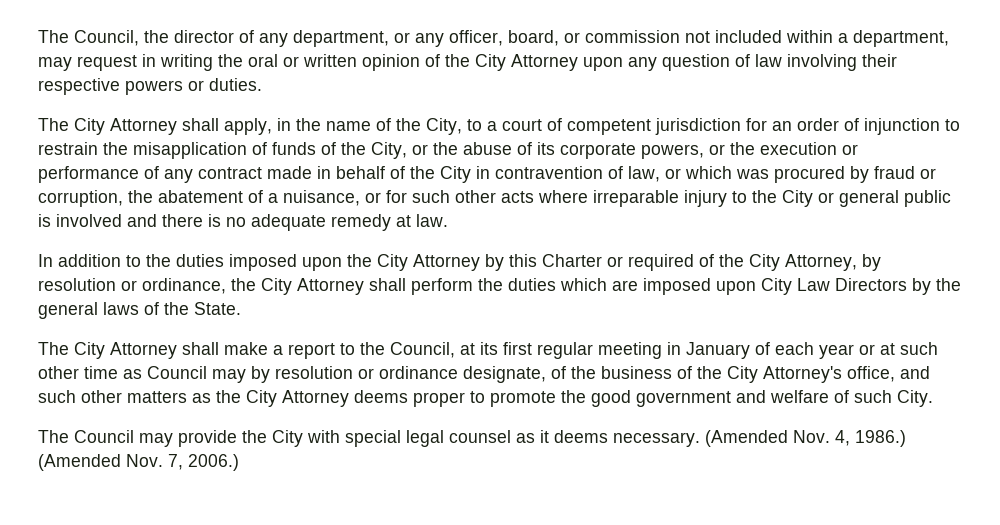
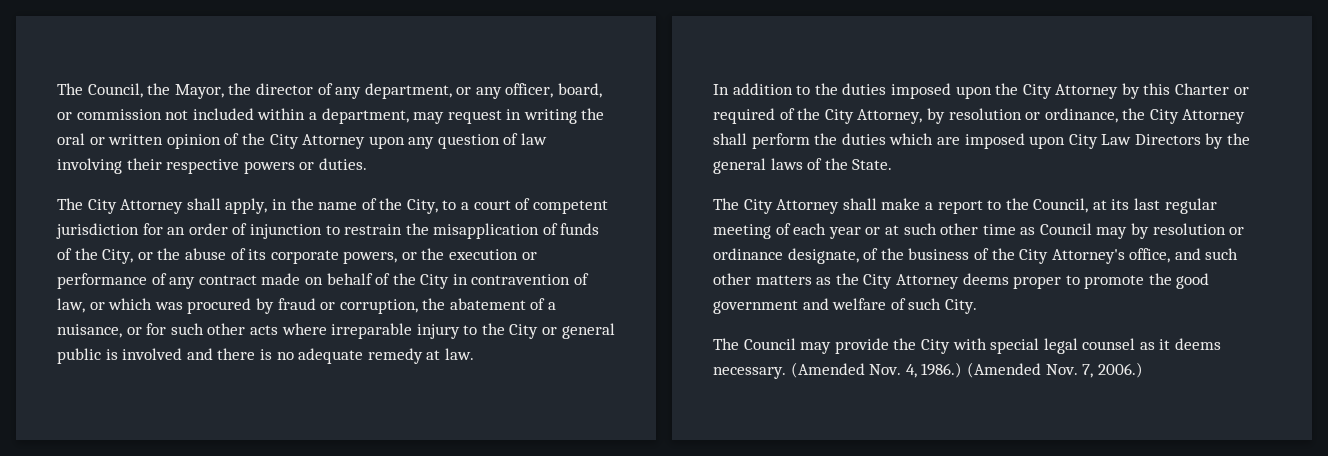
- The Council, the director of any department, or any officer, board, or commission not included within a department, may request in writing the oral or written opinion of the City Attorney upon any question of law involving their respective powers or duties.
+ The Council, the Mayor, the director of any department, or any officer, board, or commission not included within a department, may request in writing the oral or written opinion of the City Attorney upon any question of law involving their respective powers or duties.
- The City Attorney shall apply, in the name of the City, to a court of competent jurisdiction for an order of injunction to restrain the misapplication of funds of the City, or the abuse of its corporate powers, or the execution or performance of any contract made in behalf of the City in contravention of law, or which was procured by fraud or corruption, the abatement of a nuisance, or for such other acts where irreparable injury to the City or general public is involved and there is no adequate remedy at law.
+ The City Attorney shall apply, in the name of the City, to a court of competent jurisdiction for an order of injunction to restrain the misapplication of funds of the City, or the abuse of its corporate powers, or the execution or performance of any contract made on behalf of the City in contravention of law, or which was procured by fraud or corruption, the abatement of a nuisance, or for such other acts where irreparable injury to the City or general public is involved and there is no adequate remedy at law.
- The City Attorney shall make a report to the Council, at its first regular meeting in January of each year or at such other time as Council may by resolution or ordinance designate, of the business of the City Attorney's office, and such other matters as the City Attorney deems proper to promote the good government and welfare of such City.
+ The City Attorney shall make a report to the Council, at its last regular meeting of each year or at such other time as Council may by resolution or ordinance designate, of the business of the City Attorney's office, and such other matters as the City Attorney deems proper to promote the good government and welfare of such City.

